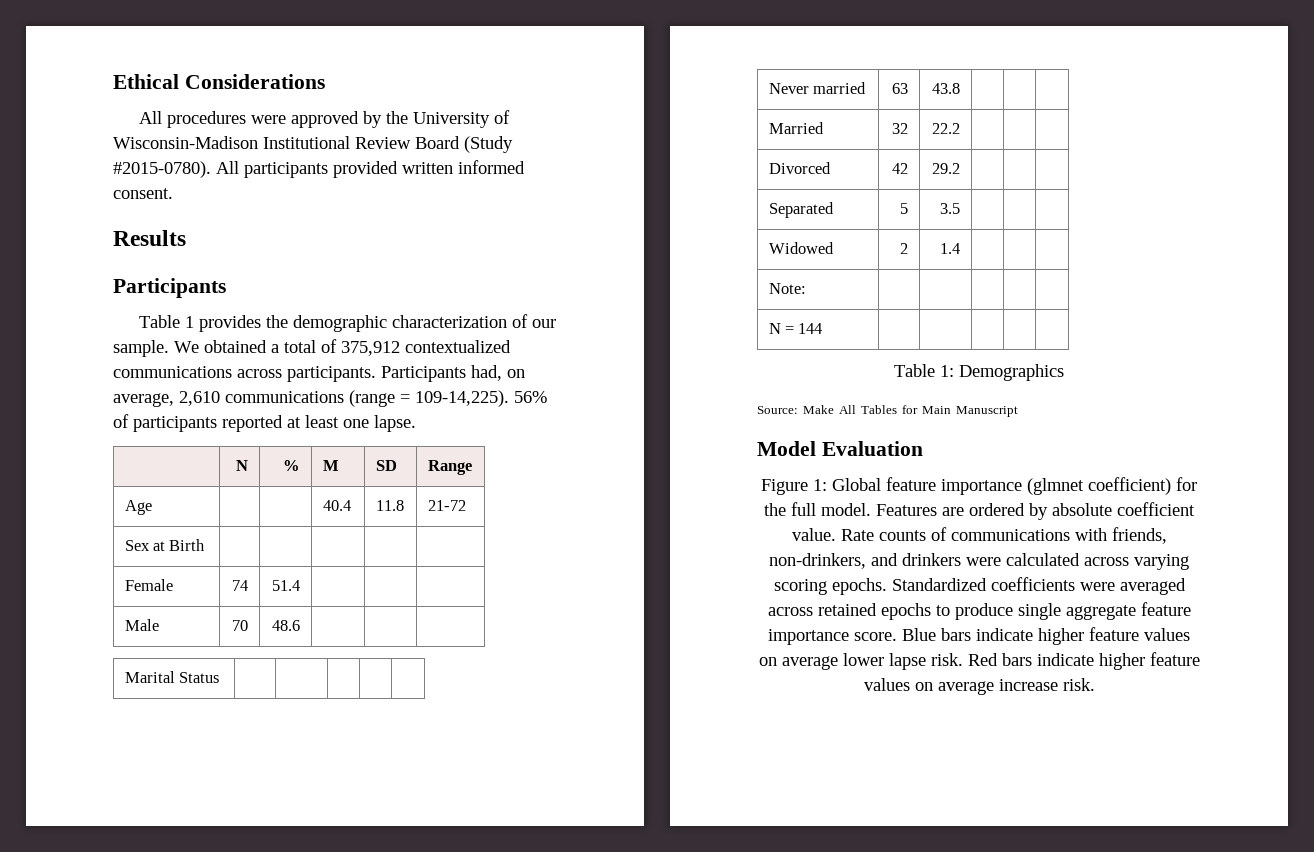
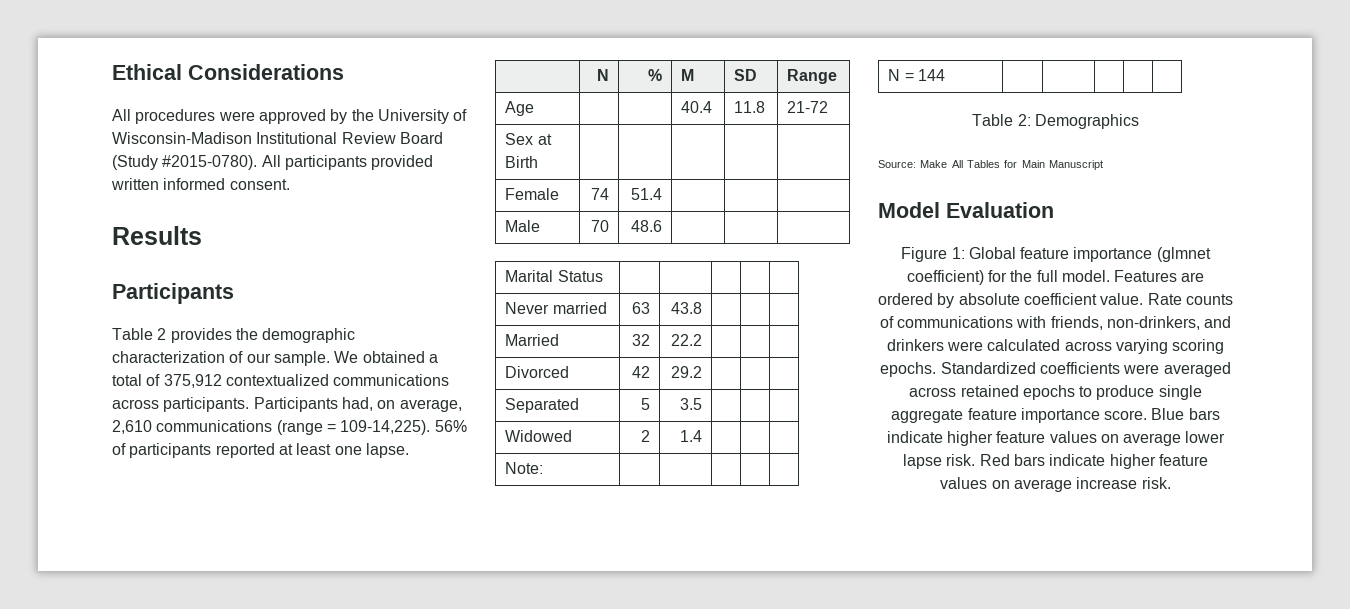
- Table 1 provides the demographic characterization of our sample.
+ Table 2 provides the demographic characterization of our sample.
- Table 1: Demographics
+ Table 2: Demographics

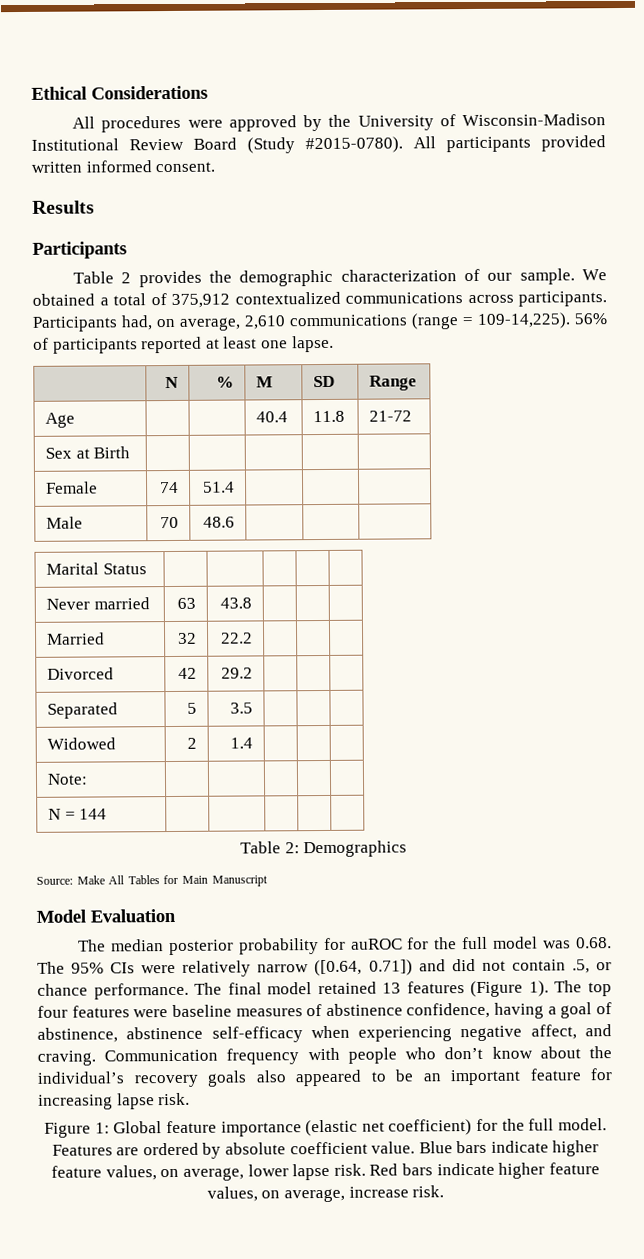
+ The median posterior probability for auROC for the full model was 0.68. The 95% CIs were relatively narrow ([0.64, 0.71]) and did not contain .5, or chance performance. The final model retained 13 features (Figure 1). The top four features were baseline measures of abstinence confidence, having a goal of abstinence, abstinence self-efficacy when experiencing negative affect, and craving. Communication frequency with people who don’t know about the individual’s recovery goals also appeared to be an important feature for increasing lapse risk.
- Figure 1: Global feature importance (glmnet coefficient) for the full model.
+ Figure 1: Global feature importance (elastic net coefficient) for the full model.
- Rate counts of communications with friends, non-drinkers, and drinkers were calculated across varying scoring epochs. Standardized coefficients were averaged across retained epochs to produce single aggregate feature importance score.
- Blue bars indicate higher feature values on average lower lapse risk.
+ Blue bars indicate higher feature values, on average, lower lapse risk.
- Red bars indicate higher feature values on average increase risk.
+ Red bars indicate higher feature values, on average, increase risk.

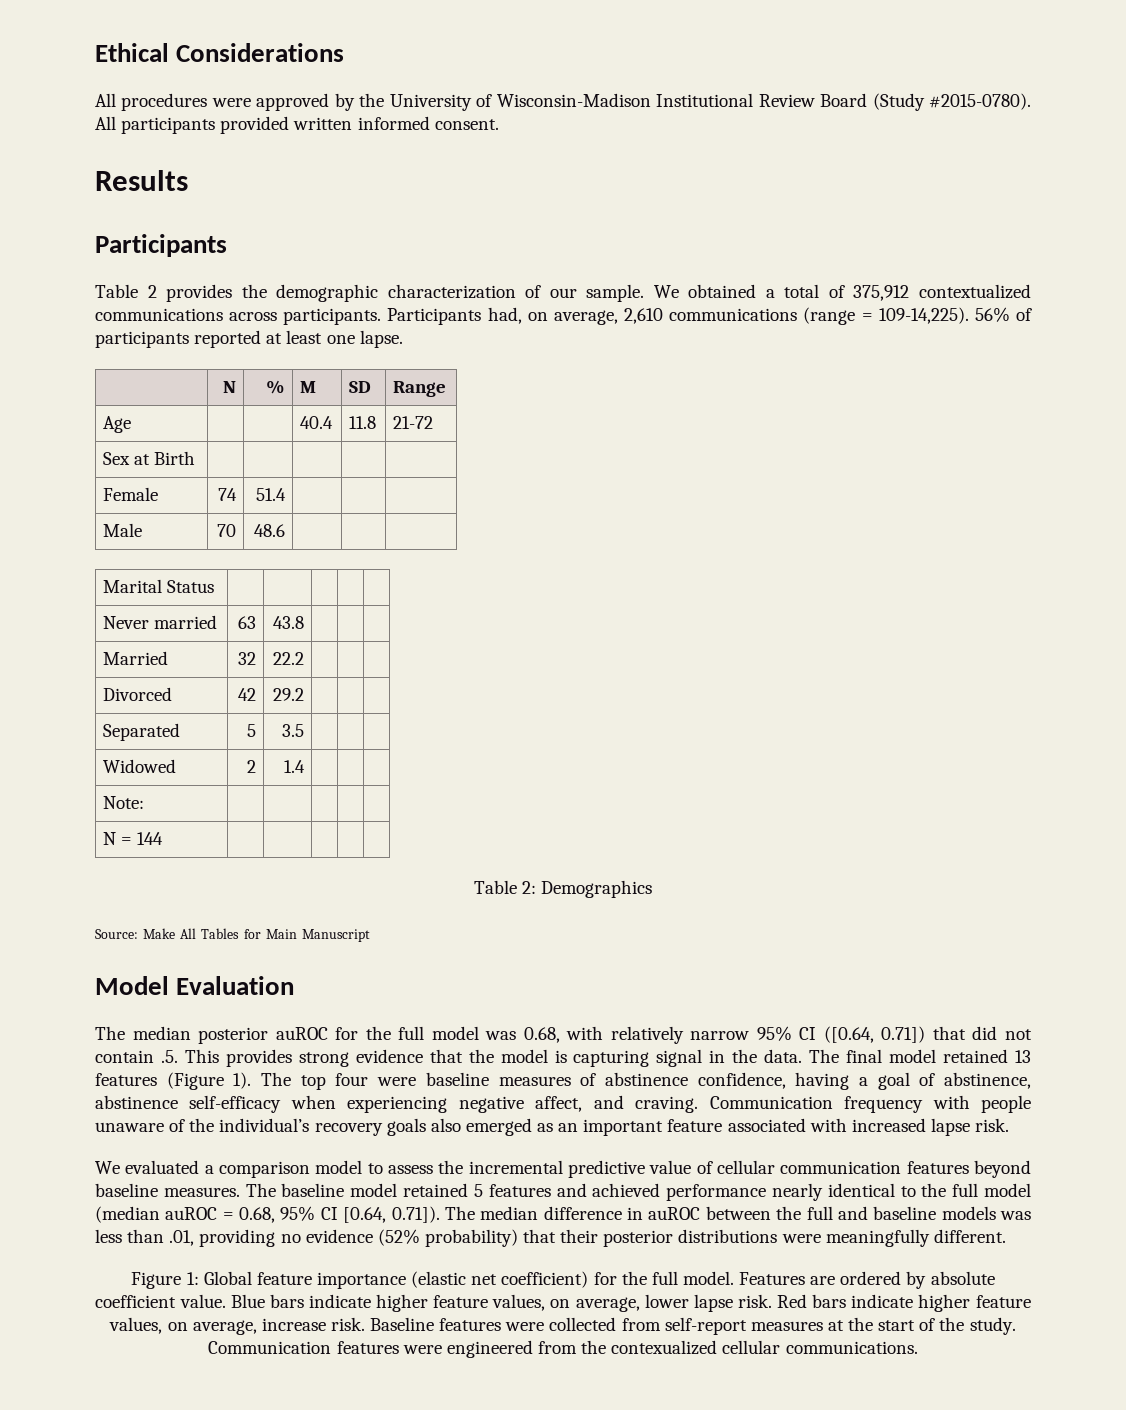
- The median posterior probability for auROC for the full model was 0.68. The 95% CIs were relatively narrow ([0.64, 0.71]) and did not contain .5, or chance performance.
+ The median posterior auROC for the full model was 0.68, with relatively narrow 95% CI ([0.64, 0.71]) that did not contain .5. This provides strong evidence that the model is capturing signal in the data.
- The top four features were baseline measures of abstinence confidence, having a goal of abstinence, abstinence self-efficacy when experiencing negative affect, and craving.
+ The top four were baseline measures of abstinence confidence, having a goal of abstinence, abstinence self-efficacy when experiencing negative affect, and craving.
- Communication frequency with people who don’t know about the individual’s recovery goals also appeared to be an important feature for increasing lapse risk.
+ Communication frequency with people unaware of the individual’s recovery goals also emerged as an important feature associated with increased lapse risk.
+ We evaluated a comparison model to assess the incremental predictive value of cellular communication features beyond baseline measures. The baseline model retained 5 features and achieved performance nearly identical to the full model (median auROC = 0.68, 95% CI [0.64, 0.71]). The median difference in auROC between the full and baseline models was less than .01, providing no evidence (52% probability) that their posterior distributions were meaningfully different.
+ Baseline features were collected from self-report measures at the start of the study. Communication features were engineered from the contexualized cellular communications.

